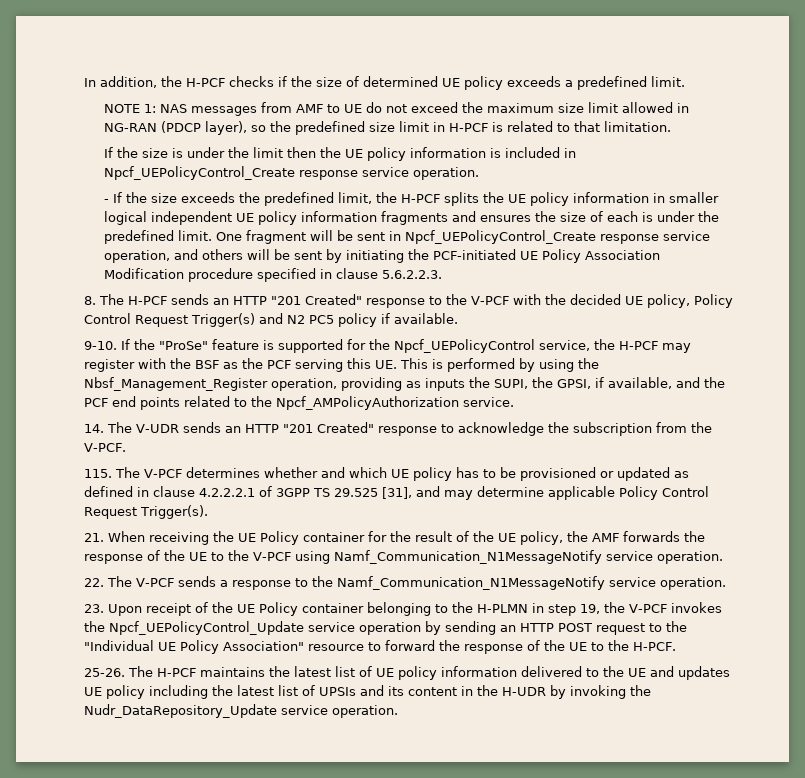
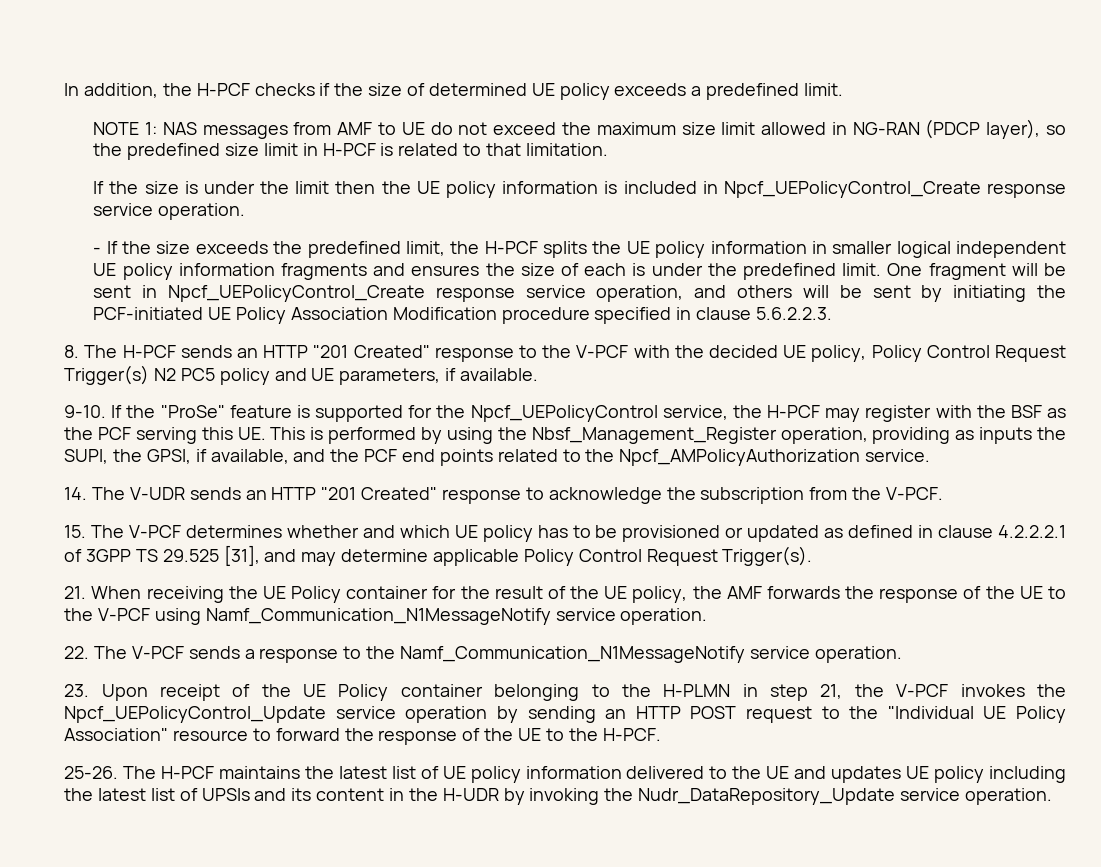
- 8. The H-PCF sends an HTTP "201 Created" response to the V-PCF with the decided UE policy, Policy Control Request Trigger(s) and N2 PC5 policy if available.
+ 8. The H-PCF sends an HTTP "201 Created" response to the V-PCF with the decided UE policy, Policy Control Request Trigger(s) N2 PC5 policy and UE parameters, if available.
- 115. The V-PCF determines whether and which UE policy has to be provisioned or updated as defined in clause 4.2.2.2.1 of 3GPP TS 29.525 [31], and may determine applicable Policy Control Request Trigger(s).
+ 15. The V-PCF determines whether and which UE policy has to be provisioned or updated as defined in clause 4.2.2.2.1 of 3GPP TS 29.525 [31], and may determine applicable Policy Control Request Trigger(s).
- 23. Upon receipt of the UE Policy container belonging to the H-PLMN in step 19, the V-PCF invokes the Npcf_UEPolicyControl_Update service operation by sending an HTTP POST request to the "Individual UE Policy Association" resource to forward the response of the UE to the H-PCF.
+ 23. Upon receipt of the UE Policy container belonging to the H-PLMN in step 21, the V-PCF invokes the Npcf_UEPolicyControl_Update service operation by sending an HTTP POST request to the "Individual UE Policy Association" resource to forward the response of the UE to the H-PCF.

